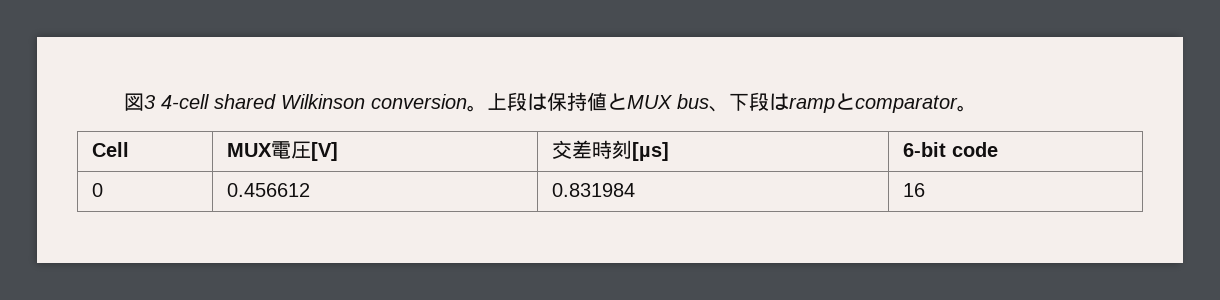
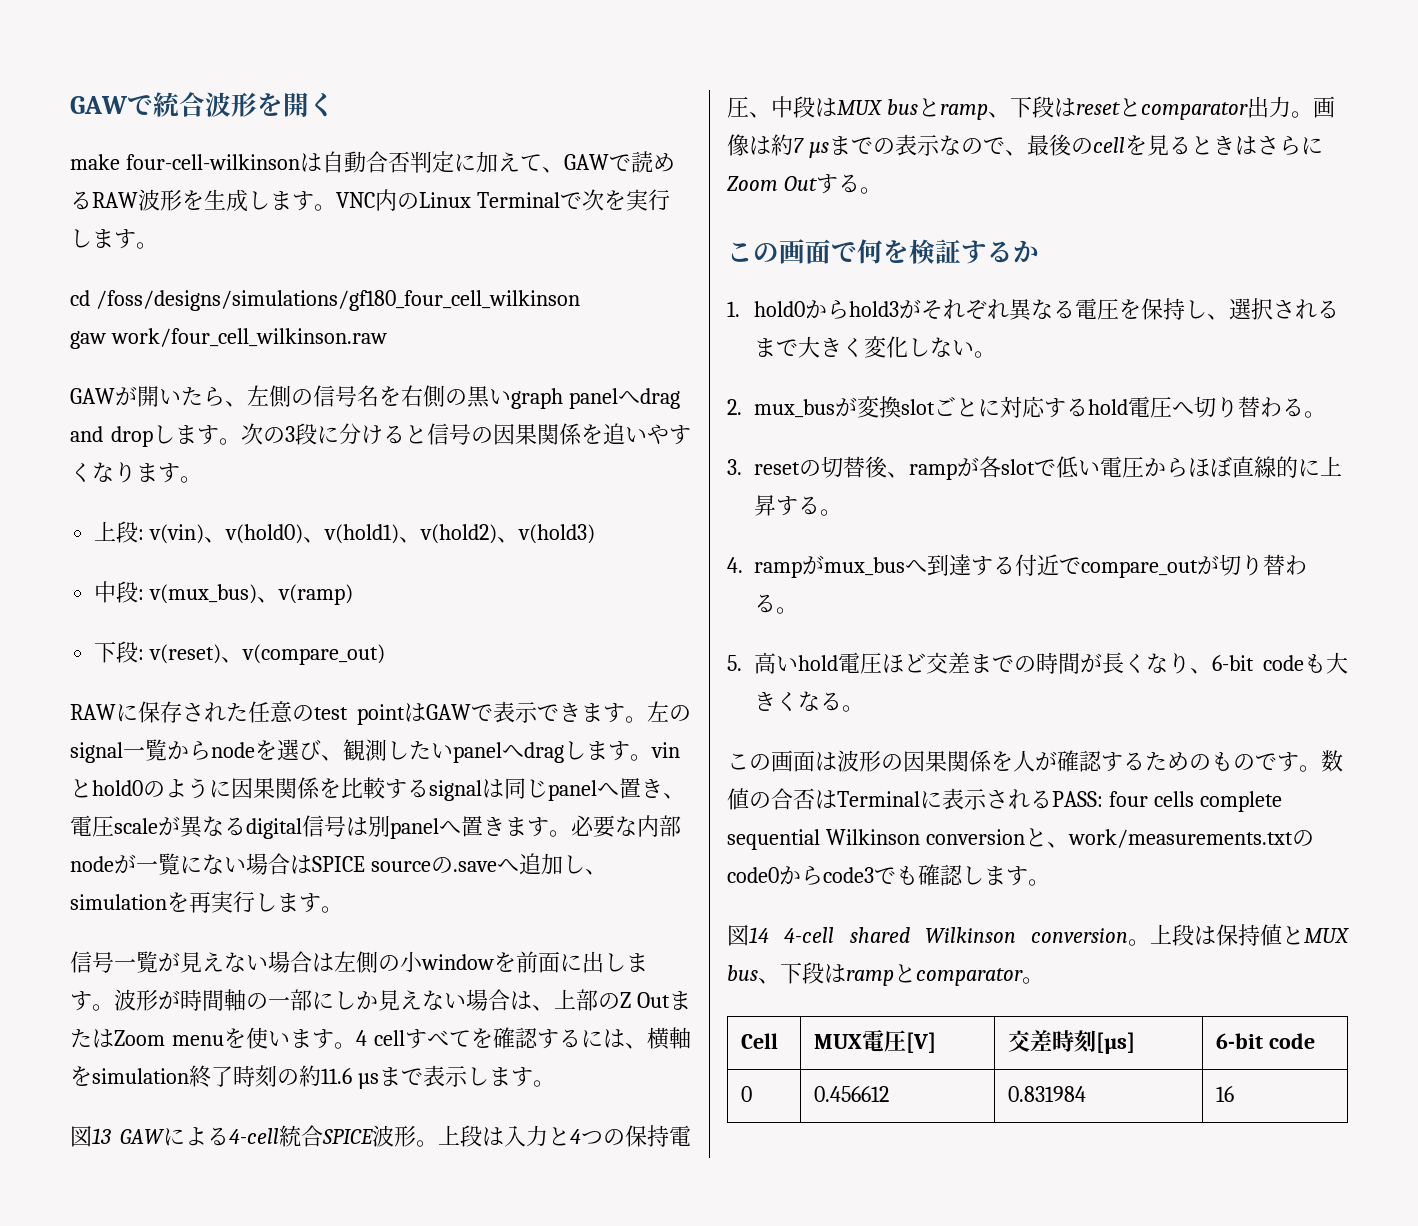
- 図3 4-cell shared Wilkinson conversion。
+ GAWで統合波形を開く
+ make four-cell-wilkinsonは自動合否判定に加えて、GAWで読めるRAW波形を生成します。VNC内のLinux Terminalで次を実行します。
+ cd /foss/designs/simulations/gf180_four_cell_wilkinson
+ gaw work/four_cell_wilkinson.raw
+ GAWが開いたら、左側の信号名を右側の黒いgraph panelへdrag and dropします。次の3段に分けると信号の因果関係を追いやすくなります。
+ 上段: v(vin)、v(hold0)、v(hold1)、v(hold2)、v(hold3)
+ 中段: v(mux_bus)、v(ramp)
+ 下段: v(reset)、v(compare_out)
+ RAWに保存された任意のtest pointはGAWで表示できます。左のsignal一覧からnodeを選び、観測したいpanelへdragします。vinとhold0のように因果関係を比較するsignalは同じpanelへ置き、電圧scaleが異なるdigital信号は別panelへ置きます。必要な内部nodeが一覧にない場合はSPICE sourceの.saveへ追加し、simulationを再実行します。
+ 信号一覧が見えない場合は左側の小windowを前面に出します。波形が時間軸の一部にしか見えない場合は、上部のZ OutまたはZoom menuを使います。4 cellすべてを確認するには、横軸をsimulation終了時刻の約11.6 µsまで表示します。
+ 図13 GAWによる4-cell統合SPICE波形。上段は入力と4つの保持電圧、中段はMUX busとramp、下段はresetとcomparator出力。画像は約7 µsまでの表示なので、最後のcellを見るときはさらにZoom Outする。
+ この画面で何を検証するか
+ 1. hold0からhold3がそれぞれ異なる電圧を保持し、選択されるまで大きく変化しない。
+ 2. mux_busが変換slotごとに対応するhold電圧へ切り替わる。
+ 3. resetの切替後、rampが各slotで低い電圧からほぼ直線的に上昇する。
+ 4. rampがmux_busへ到達する付近でcompare_outが切り替わる。
+ 5.高いhold電圧ほど交差までの時間が長くなり、6-bit codeも大きくなる。
+ この画面は波形の因果関係を人が確認するためのものです。数値の合否はTerminalに表示されるPASS: four cells complete sequential Wilkinson conversionと、work/measurements.txtのcode0からcode3でも確認します。
+ 図14 4-cell shared Wilkinson conversion。

